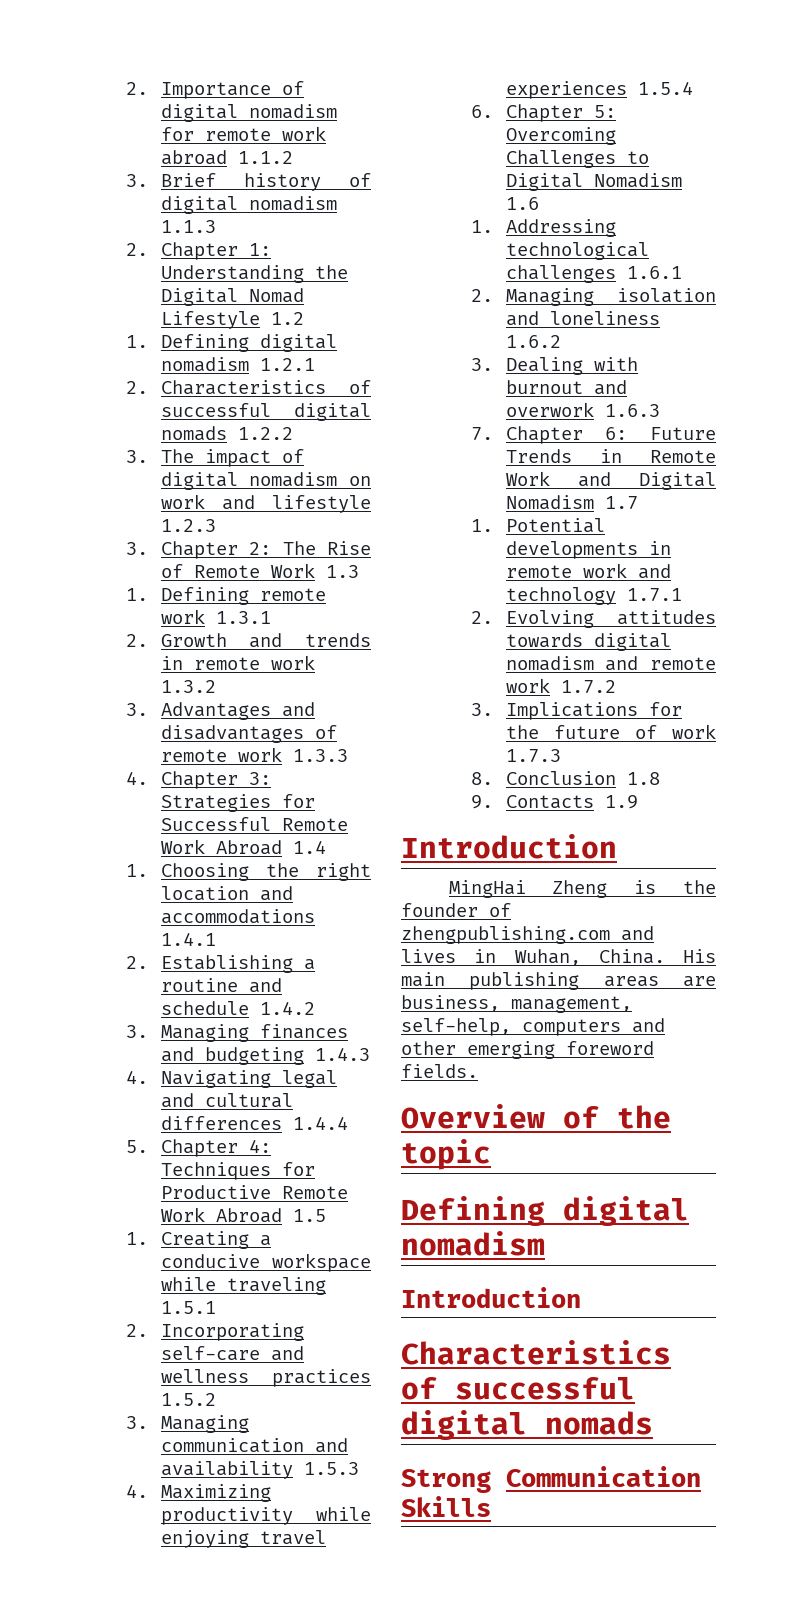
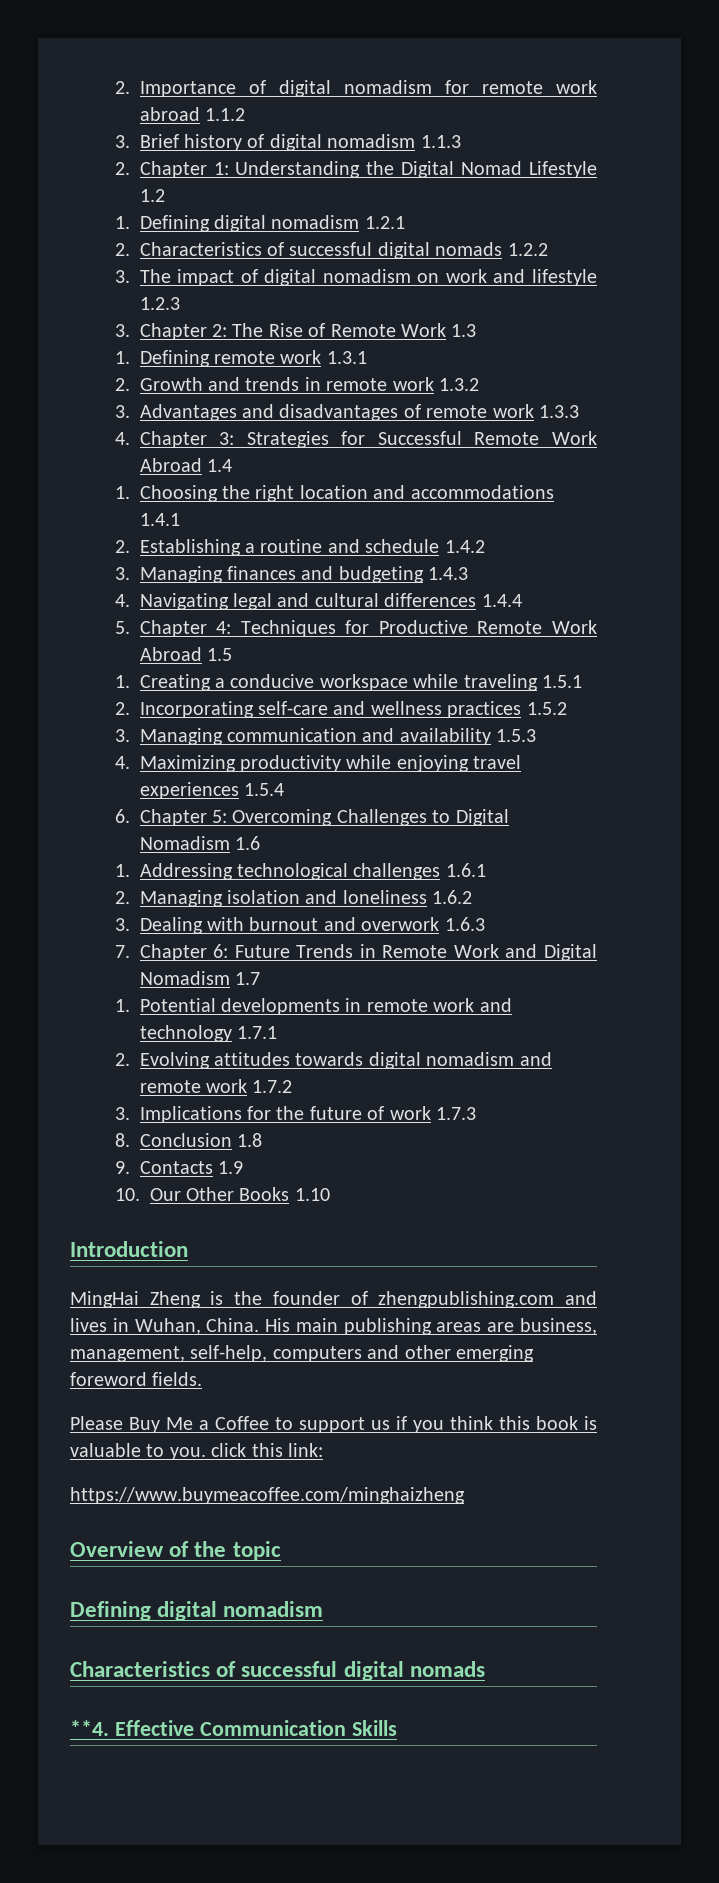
+ 10. Our Other Books 1.10
+ Please Buy Me a Coffee to support us if you think this book is valuable to you. click this link:
+ https://www.buymeacoffee.com/minghaizheng
  Overview of the topic
  Defining digital nomadism
- Introduction
- Strong Communication Skills
+ **4. Effective Communication Skills

